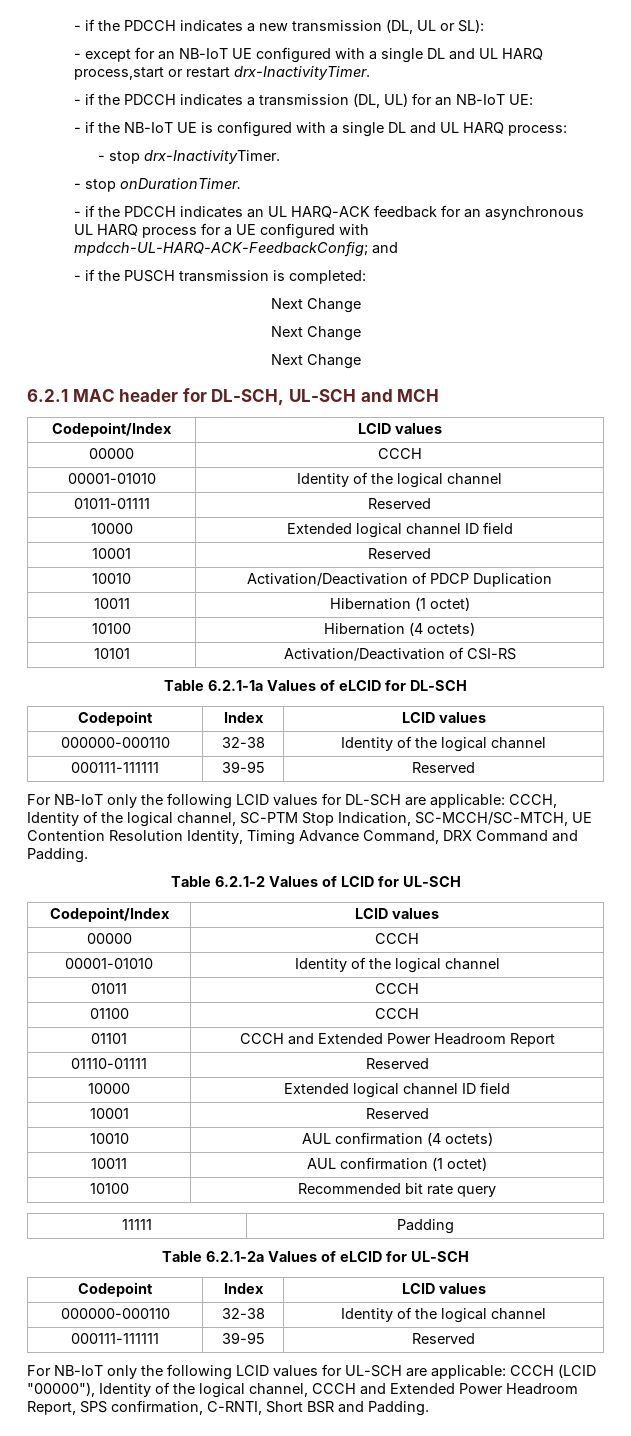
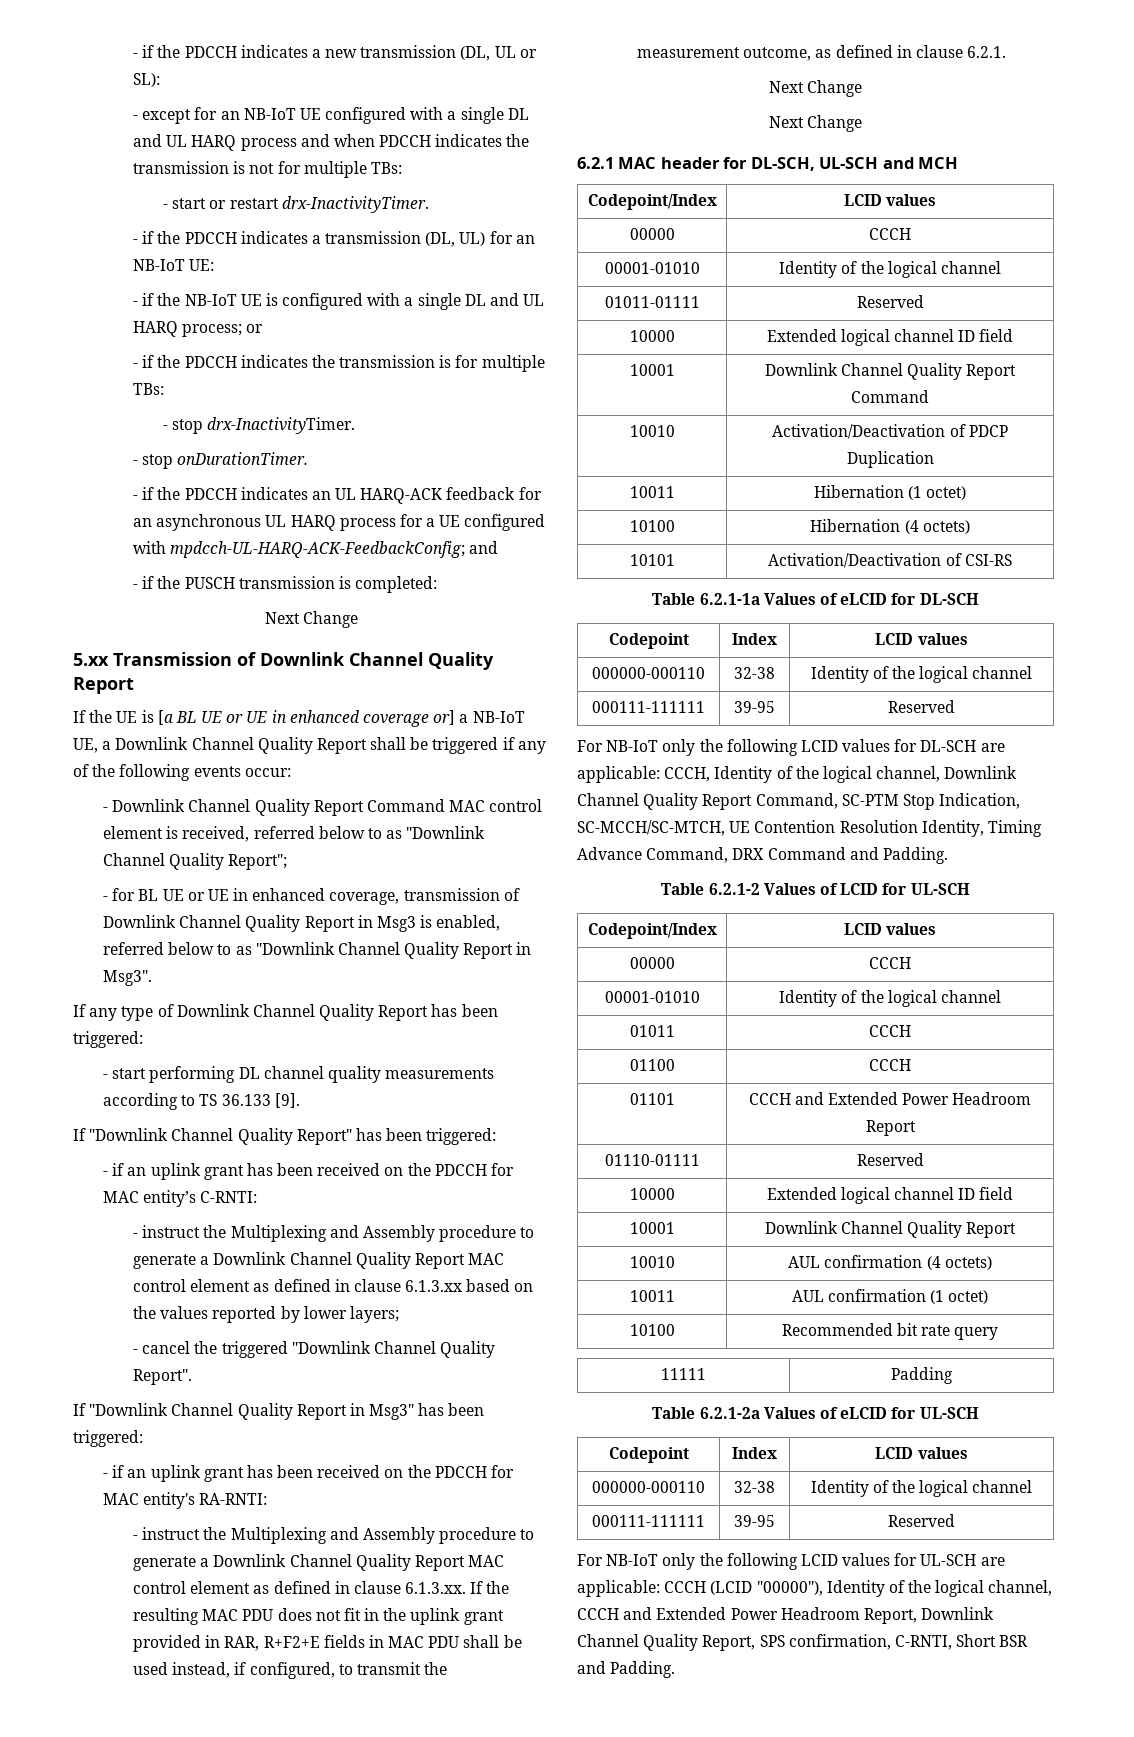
- - except for an NB-IoT UE configured with a single DL and UL HARQ process,start or restart drx-InactivityTimer.
+ - except for an NB-IoT UE configured with a single DL and UL HARQ process and when PDCCH indicates the transmission is not for multiple TBs:
+ - start or restart drx-InactivityTimer.
- - if the NB-IoT UE is configured with a single DL and UL HARQ process:
+ - if the NB-IoT UE is configured with a single DL and UL HARQ process; or
+ - if the PDCCH indicates the transmission is for multiple TBs:
+ 5.xx Transmission of Downlink Channel Quality Report
+ If the UE is [a BL UE or UE in enhanced coverage or] a NB-IoT UE, a Downlink Channel Quality Report shall be triggered if any of the following events occur:
+ - Downlink Channel Quality Report Command MAC control element is received, referred below to as "Downlink Channel Quality Report";
+ - for BL UE or UE in enhanced coverage, transmission of Downlink Channel Quality Report in Msg3 is enabled, referred below to as "Downlink Channel Quality Report in Msg3".
+ If any type of Downlink Channel Quality Report has been triggered:
+ - start performing DL channel quality measurements according to TS 36.133 [9].
+ If "Downlink Channel Quality Report" has been triggered:
+ - if an uplink grant has been received on the PDCCH for MAC entity’s C-RNTI:
+ - instruct the Multiplexing and Assembly procedure to generate a Downlink Channel Quality Report MAC control element as defined in clause 6.1.3.xx based on the values reported by lower layers;
+ - cancel the triggered "Downlink Channel Quality Report".
+ If "Downlink Channel Quality Report in Msg3" has been triggered:
+ - if an uplink grant has been received on the PDCCH for MAC entity's RA-RNTI:
+ - instruct the Multiplexing and Assembly procedure to generate a Downlink Channel Quality Report MAC control element as defined in clause 6.1.3.xx. If the resulting MAC PDU does not fit in the uplink grant provided in RAR, R+F2+E fields in MAC PDU shall be used instead, if configured, to transmit the measurement outcome, as defined in clause 6.2.1.
  01011-01111 | Reserved
  10000 | Extended logical channel ID field
- 10001 | Reserved
+ 10001 | Downlink Channel Quality Report Command
- For NB-IoT only the following LCID values for DL-SCH are applicable: CCCH, Identity of the logical channel, SC-PTM Stop Indication, SC-MCCH/SC-MTCH, UE Contention Resolution Identity, Timing Advance Command, DRX Command and Padding.
+ For NB-IoT only the following LCID values for DL-SCH are applicable: CCCH, Identity of the logical channel, Downlink Channel Quality Report Command, SC-PTM Stop Indication, SC-MCCH/SC-MTCH, UE Contention Resolution Identity, Timing Advance Command, DRX Command and Padding.
  01110-01111 | Reserved
  10000 | Extended logical channel ID field
- 10001 | Reserved
+ 10001 | Downlink Channel Quality Report
- For NB-IoT only the following LCID values for UL-SCH are applicable: CCCH (LCID "00000"), Identity of the logical channel, CCCH and Extended Power Headroom Report, SPS confirmation, C-RNTI, Short BSR and Padding.
+ For NB-IoT only the following LCID values for UL-SCH are applicable: CCCH (LCID "00000"), Identity of the logical channel, CCCH and Extended Power Headroom Report, Downlink Channel Quality Report, SPS confirmation, C-RNTI, Short BSR and Padding.

